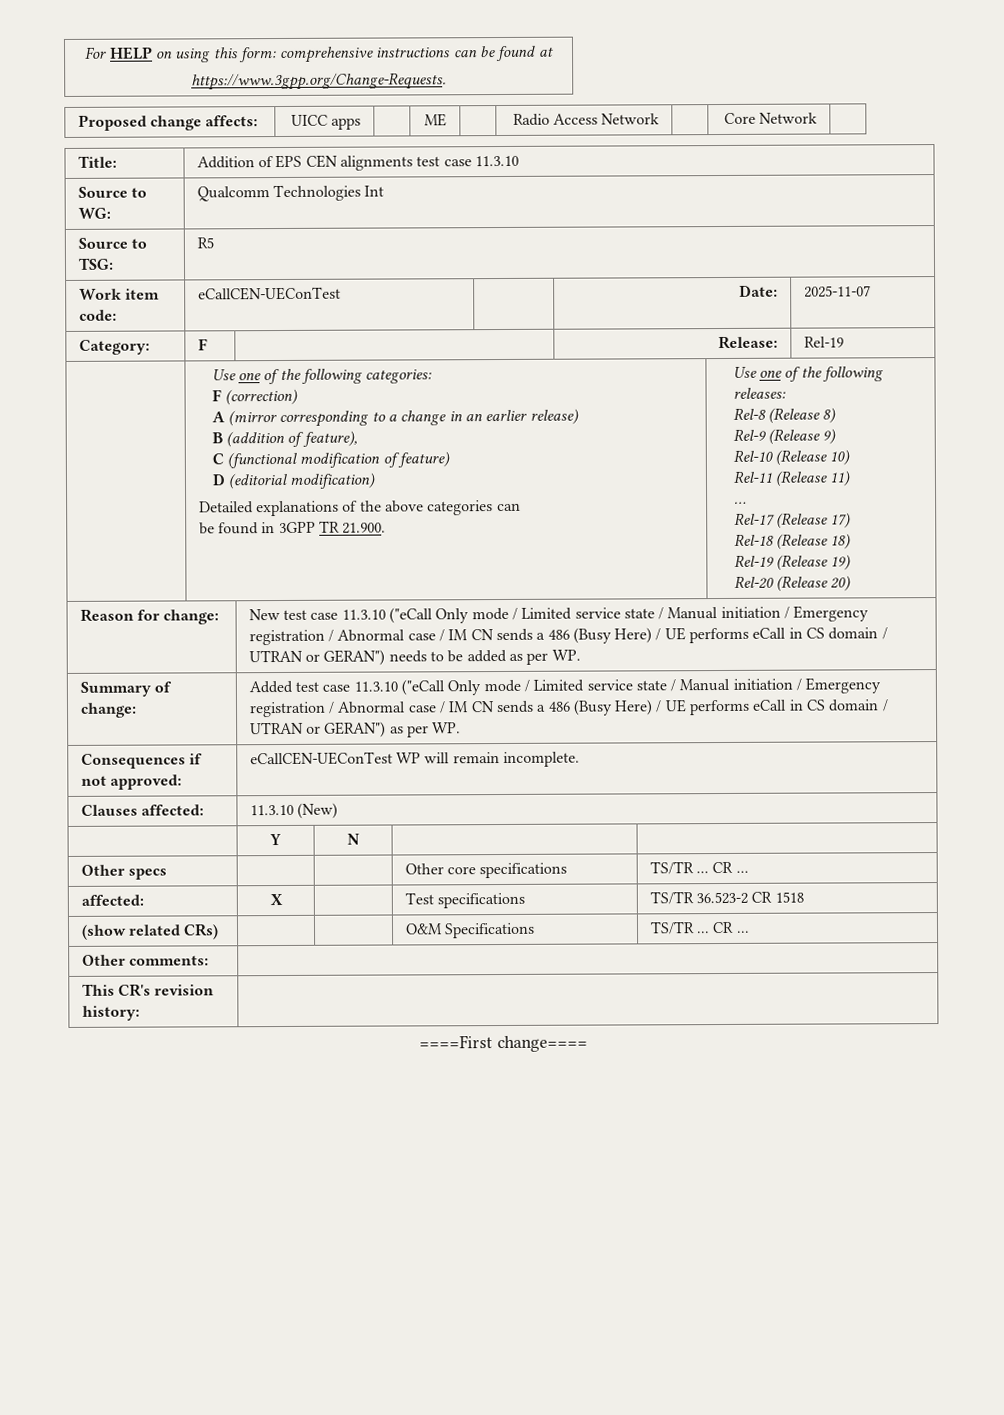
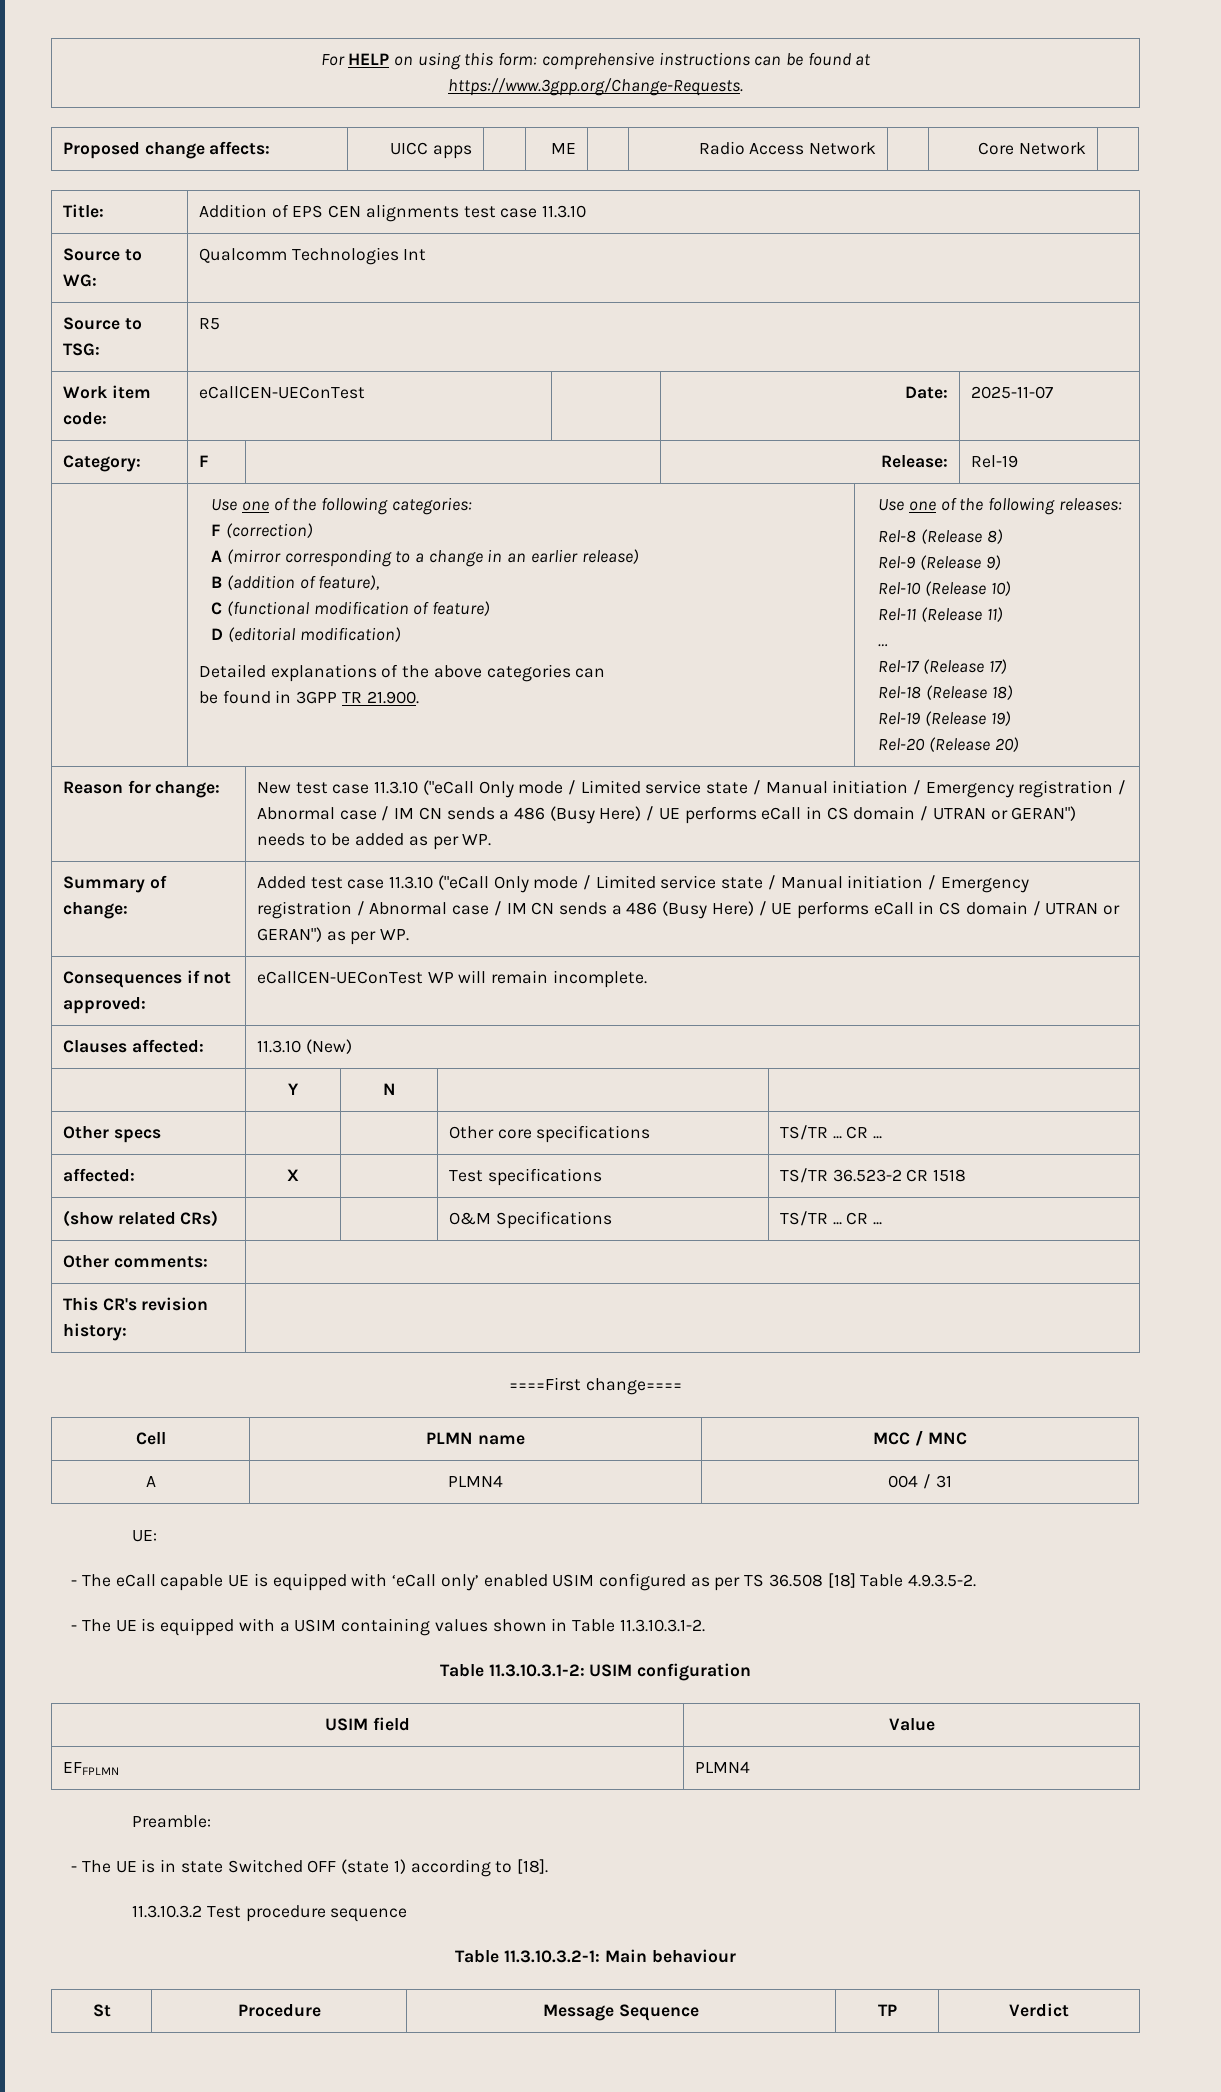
+ Cell | PLMN name | MCC / MNC
+ A | PLMN4 | 004 / 31
+ UE:
+ - The eCall capable UE is equipped with ‘eCall only’ enabled USIM configured as per TS 36.508 [18] Table 4.9.3.5-2.
+ - The UE is equipped with a USIM containing values shown in Table 11.3.10.3.1-2.
+ Table 11.3.10.3.1-2: USIM configuration
+ USIM field | Value
+ EFFPLMN | PLMN4
+ Preamble:
+ - The UE is in state Switched OFF (state 1) according to [18].
+ 11.3.10.3.2 Test procedure sequence
+ Table 11.3.10.3.2-1: Main behaviour
+ St | Procedure | Message Sequence | TP | Verdict

